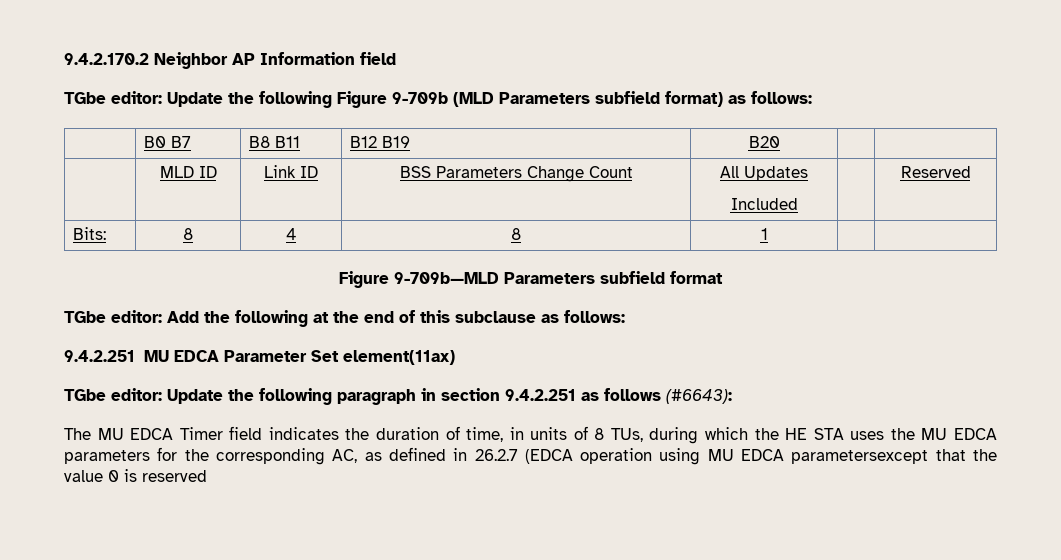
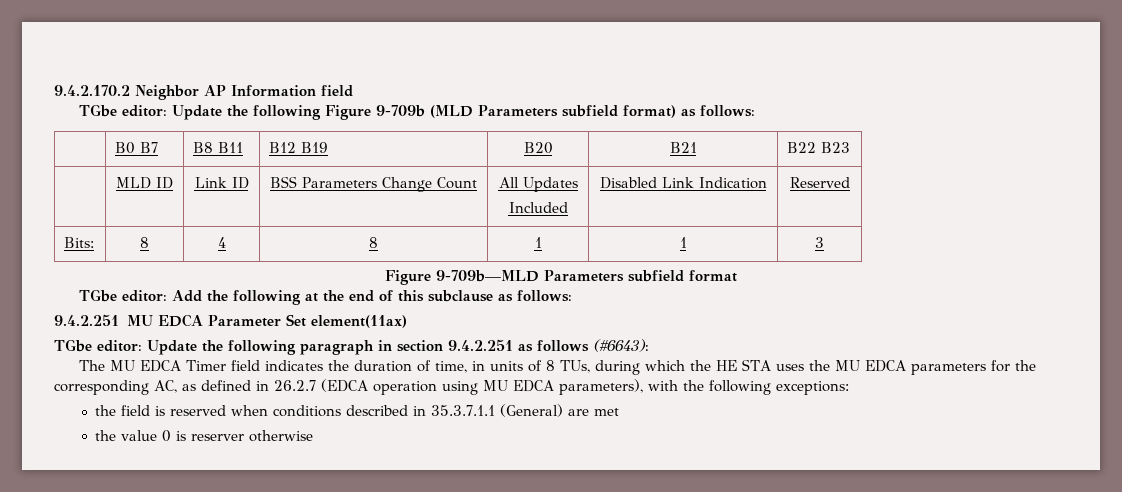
- | B0 B7 | B8 B11 | B12 B19 | B20 | |
+ | B0 B7 | B8 B11 | B12 B19 | B20 | B21 | B22 B23
  | MLD ID | Link ID | BSS Parameters Change Count | All Updates
- Included | | Reserved
+ Included | Disabled Link Indication | Reserved
- Bits: | 8 | 4 | 8 | 1 | |
+ Bits: | 8 | 4 | 8 | 1 | 1 | 3
- The MU EDCA Timer field indicates the duration of time, in units of 8 TUs, during which the HE STA uses the MU EDCA parameters for the corresponding AC, as defined in 26.2.7 (EDCA operation using MU EDCA parametersexcept that the value 0 is reserved
+ The MU EDCA Timer field indicates the duration of time, in units of 8 TUs, during which the HE STA uses the MU EDCA parameters for the corresponding AC, as defined in 26.2.7 (EDCA operation using MU EDCA parameters), with the following exceptions:
+ the field is reserved when conditions described in 35.3.7.1.1 (General) are met
+ the value 0 is reserver otherwise

